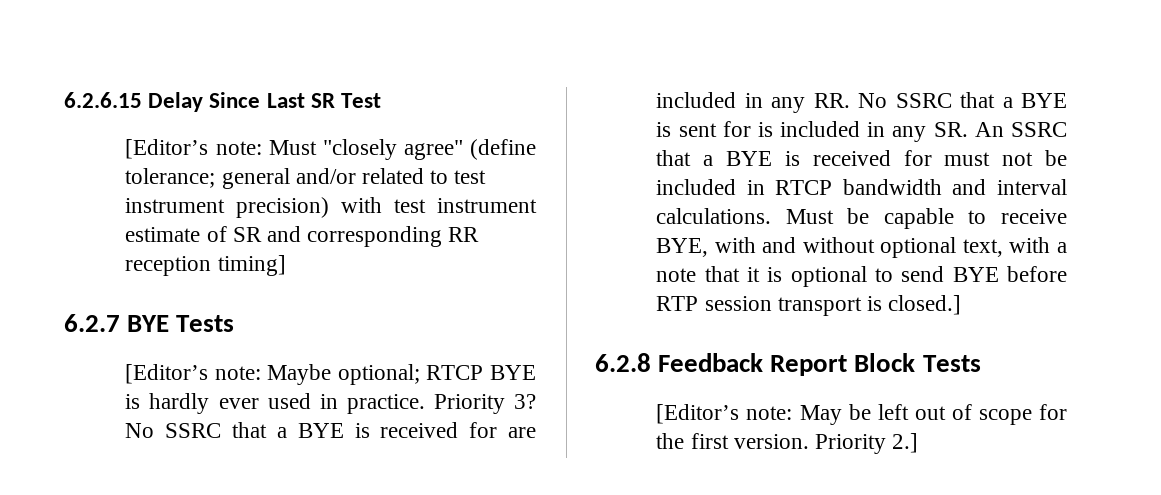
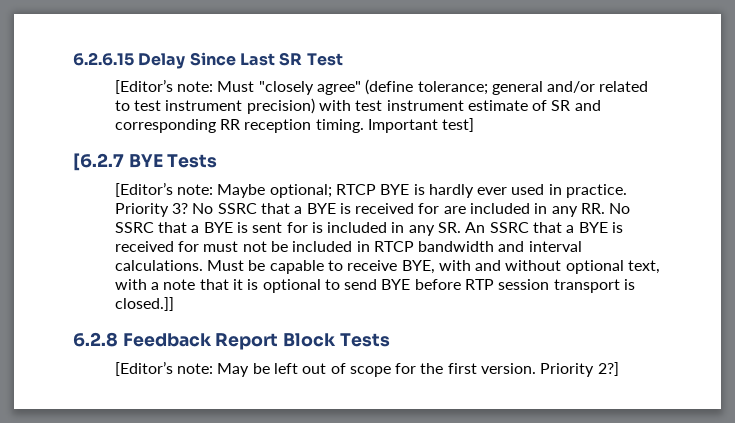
- [Editor’s note: Must "closely agree" (define tolerance; general and/or related to test instrument precision) with test instrument estimate of SR and corresponding RR reception timing]
- 6.2.7 BYE Tests
+ [Editor’s note: Must "closely agree" (define tolerance; general and/or related to test instrument precision) with test instrument estimate of SR and corresponding RR reception timing. Important test]
+ [6.2.7 BYE Tests
- Must be capable to receive BYE, with and without optional text, with a note that it is optional to send BYE before RTP session transport is closed.]
+ Must be capable to receive BYE, with and without optional text, with a note that it is optional to send BYE before RTP session transport is closed.]]
- Priority 2.]
+ Priority 2?]

